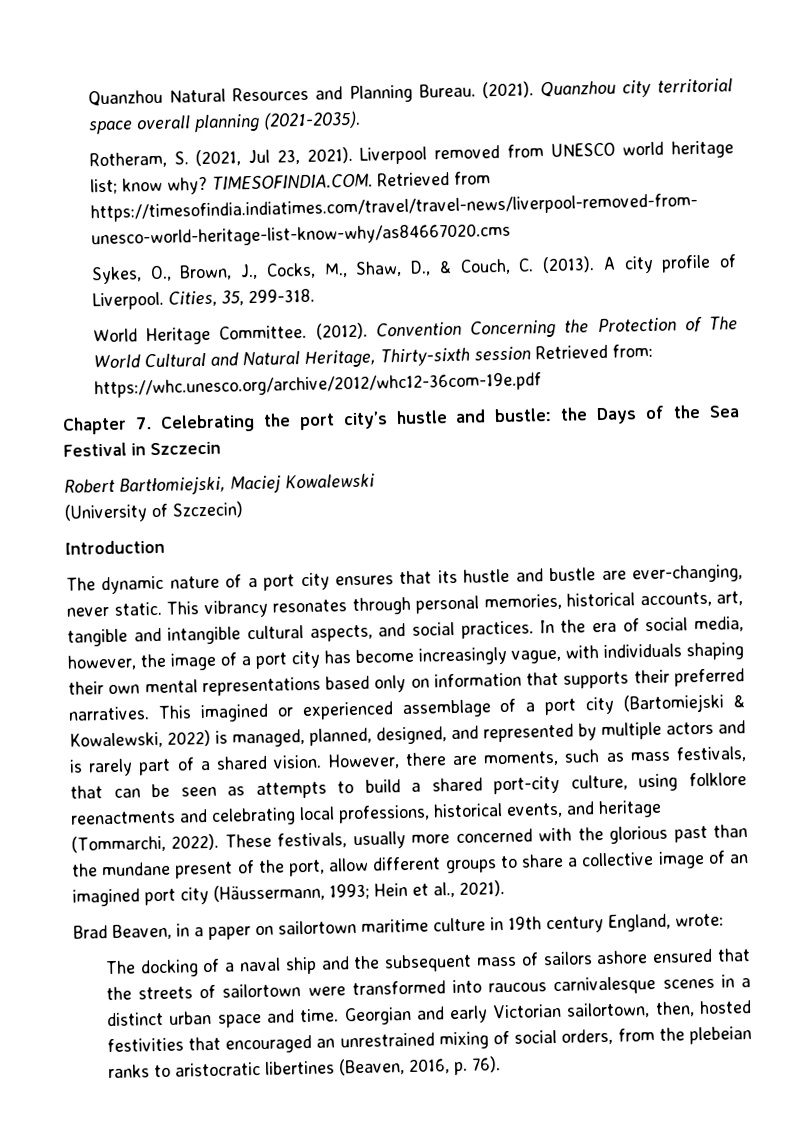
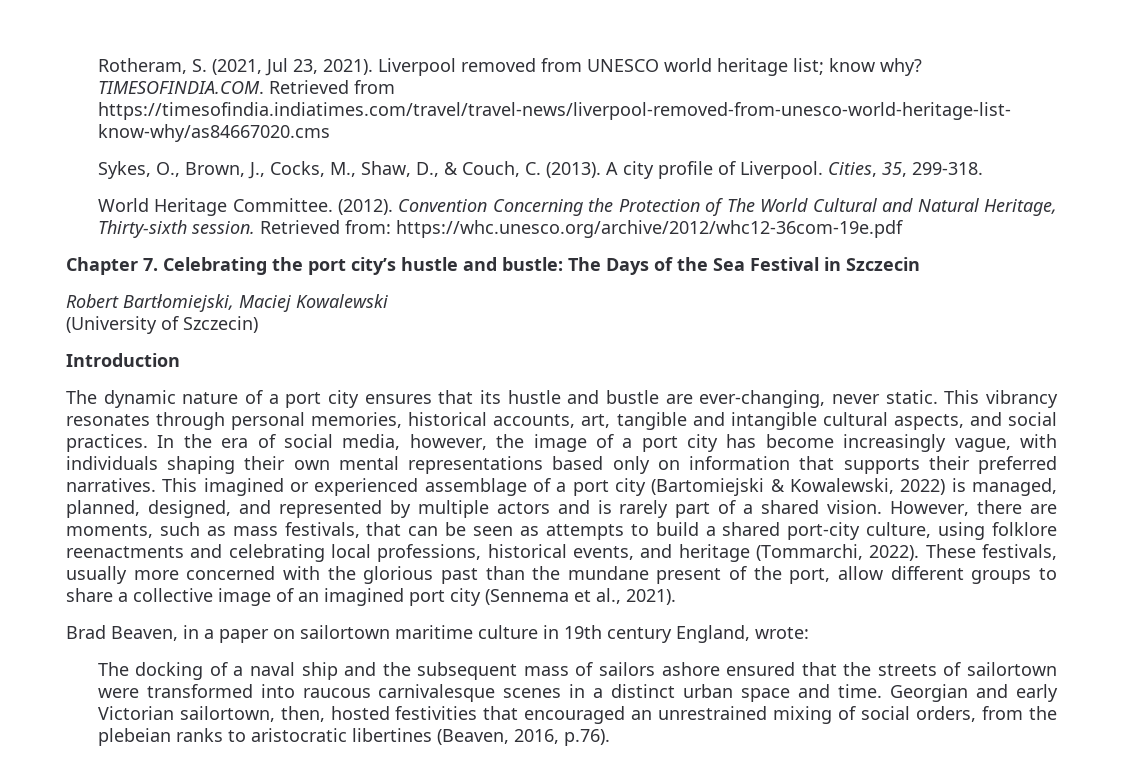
- Quanzhou Natural Resources and Planning Bureau. (2021). Quanzhou city territorial space overall planning (2021-2035).
- Convention Concerning the Protection of The World Cultural and Natural Heritage, Thirty-sixth session Retrieved from: https://whc.unesco.org/archive/2012/whc12-36com-19e.pdf
+ Convention Concerning the Protection of The World Cultural and Natural Heritage, Thirty-sixth session. Retrieved from: https://whc.unesco.org/archive/2012/whc12-36com-19e.pdf
- Chapter 7. Celebrating the port city’s hustle and bustle: the Days of the Sea Festival in Szczecin
+ Chapter 7. Celebrating the port city’s hustle and bustle: The Days of the Sea Festival in Szczecin
- These festivals, usually more concerned with the glorious past than the mundane present of the port, allow different groups to share a collective image of an imagined port city (Häussermann, 1993; Hein et al., 2021).
+ These festivals, usually more concerned with the glorious past than the mundane present of the port, allow different groups to share a collective image of an imagined port city (Sennema et al., 2021).
- Georgian and early Victorian sailortown, then, hosted festivities that encouraged an unrestrained mixing of social orders, from the plebeian ranks to aristocratic libertines (Beaven, 2016, p. 76).
+ Georgian and early Victorian sailortown, then, hosted festivities that encouraged an unrestrained mixing of social orders, from the plebeian ranks to aristocratic libertines (Beaven, 2016, p.76).

